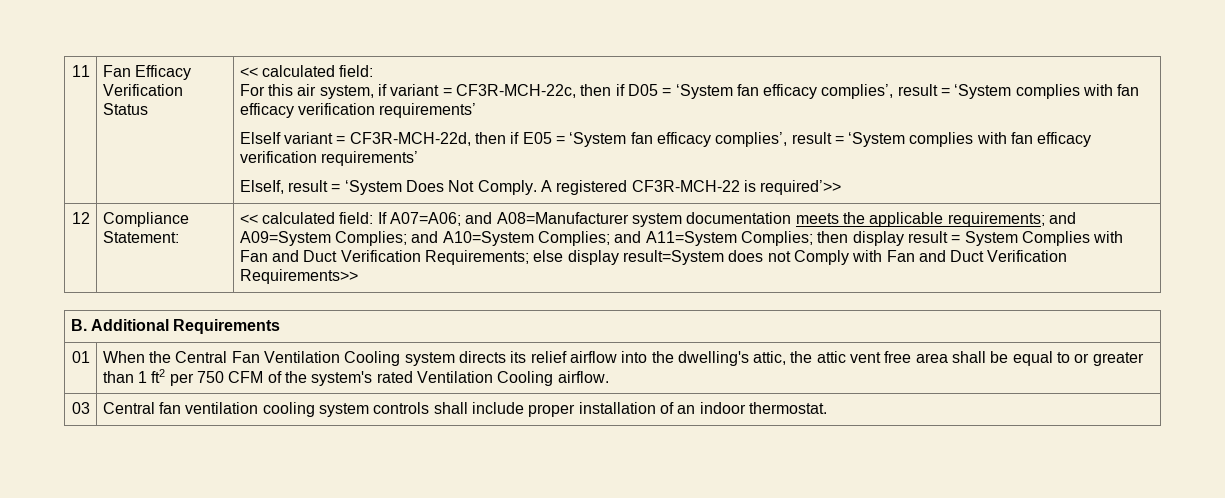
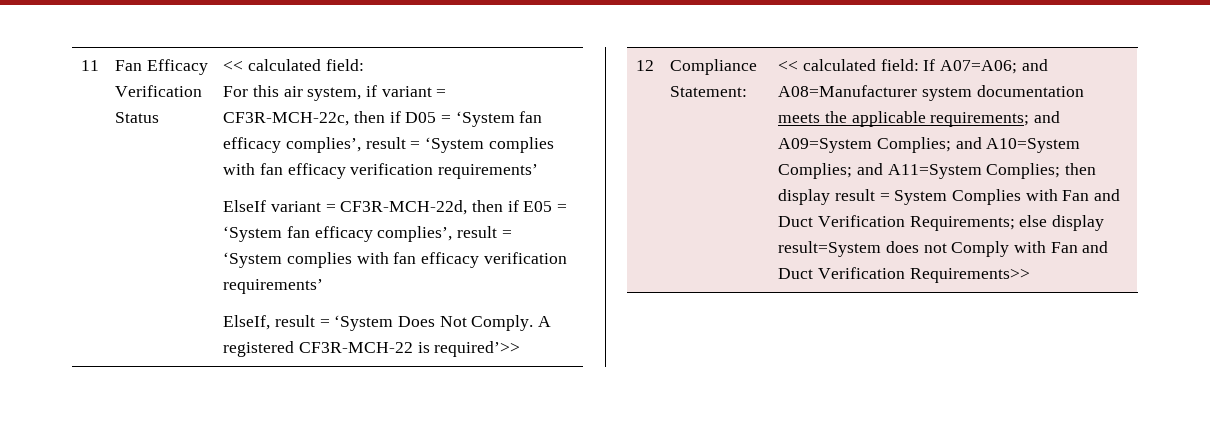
- B. Additional Requirements
- 01 | When the Central Fan Ventilation Cooling system directs its relief airflow into the dwelling's attic, the attic vent free area shall be equal to or greater than 1 ft2 per 750 CFM of the system's rated Ventilation Cooling airflow.
- 03 | Central fan ventilation cooling system controls shall include proper installation of an indoor thermostat.

